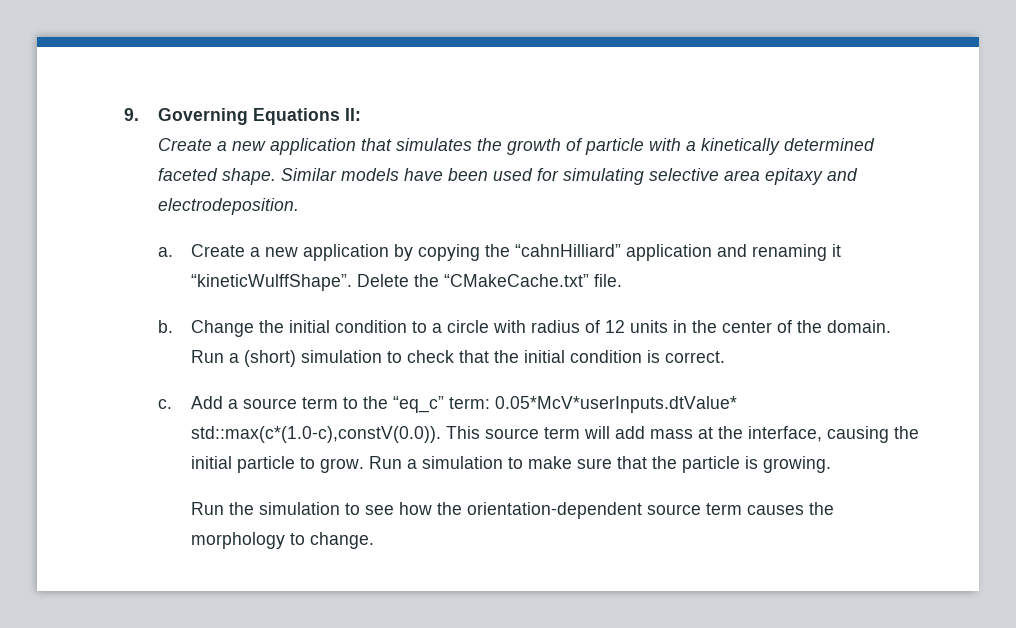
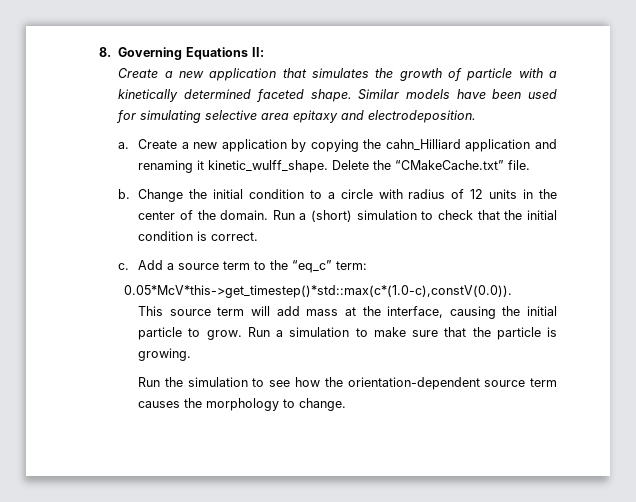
- 9. Governing Equations II:
+ 8. Governing Equations II:
- Create a new application by copying the “cahnHilliard” application and renaming it “kineticWulffShape”.
+ Create a new application by copying the cahn_Hilliard application and renaming it kinetic_wulff_shape.
- Add a source term to the “eq_c” term: 0.05*McV*userInputs.dtValue* std::max(c*(1.0-c),constV(0.0)). This source term will add mass at the interface, causing the initial particle to grow.
+ Add a source term to the “eq_c” term:
+ 0.05*McV*this->get_timestep()*std::max(c*(1.0-c),constV(0.0)).
+ This source term will add mass at the interface, causing the initial particle to grow.

